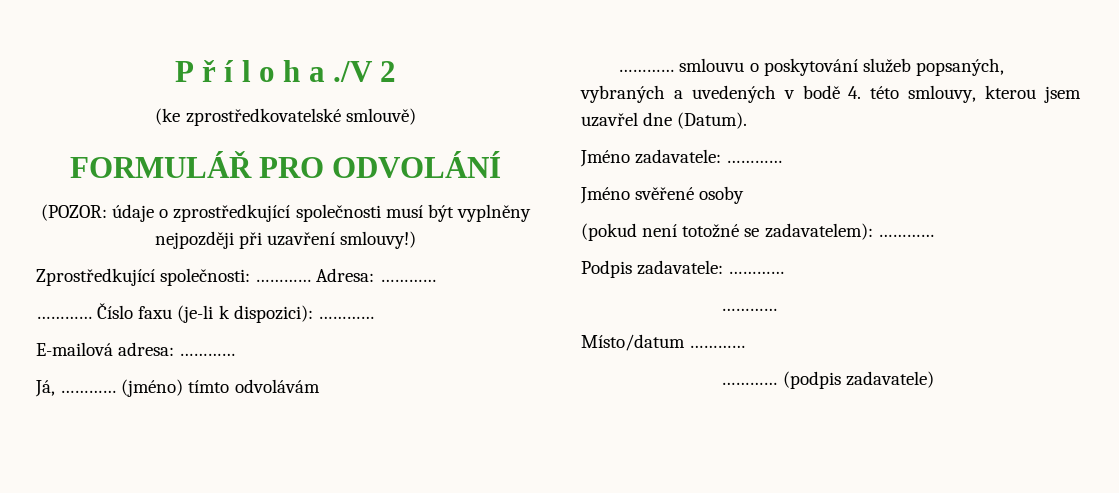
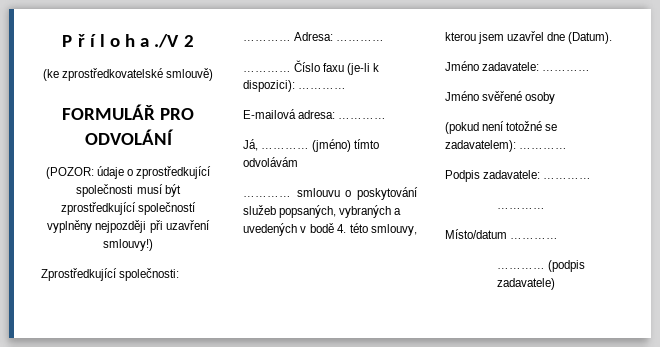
- (POZOR: údaje o zprostředkující společnosti musí být vyplněny nejpozději při uzavření smlouvy!)
+ (POZOR: údaje o zprostředkující společnosti musí být zprostředkující společností vyplněny nejpozději při uzavření smlouvy!)

